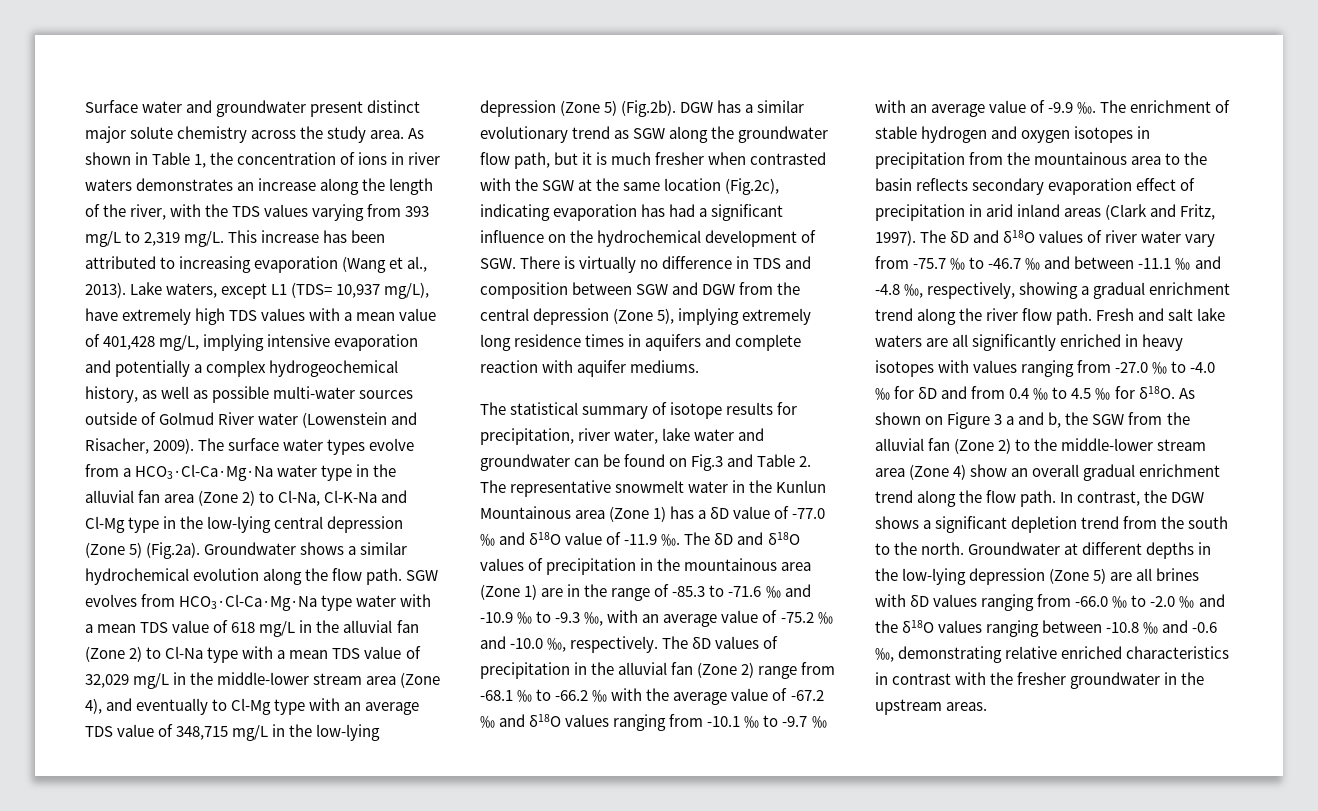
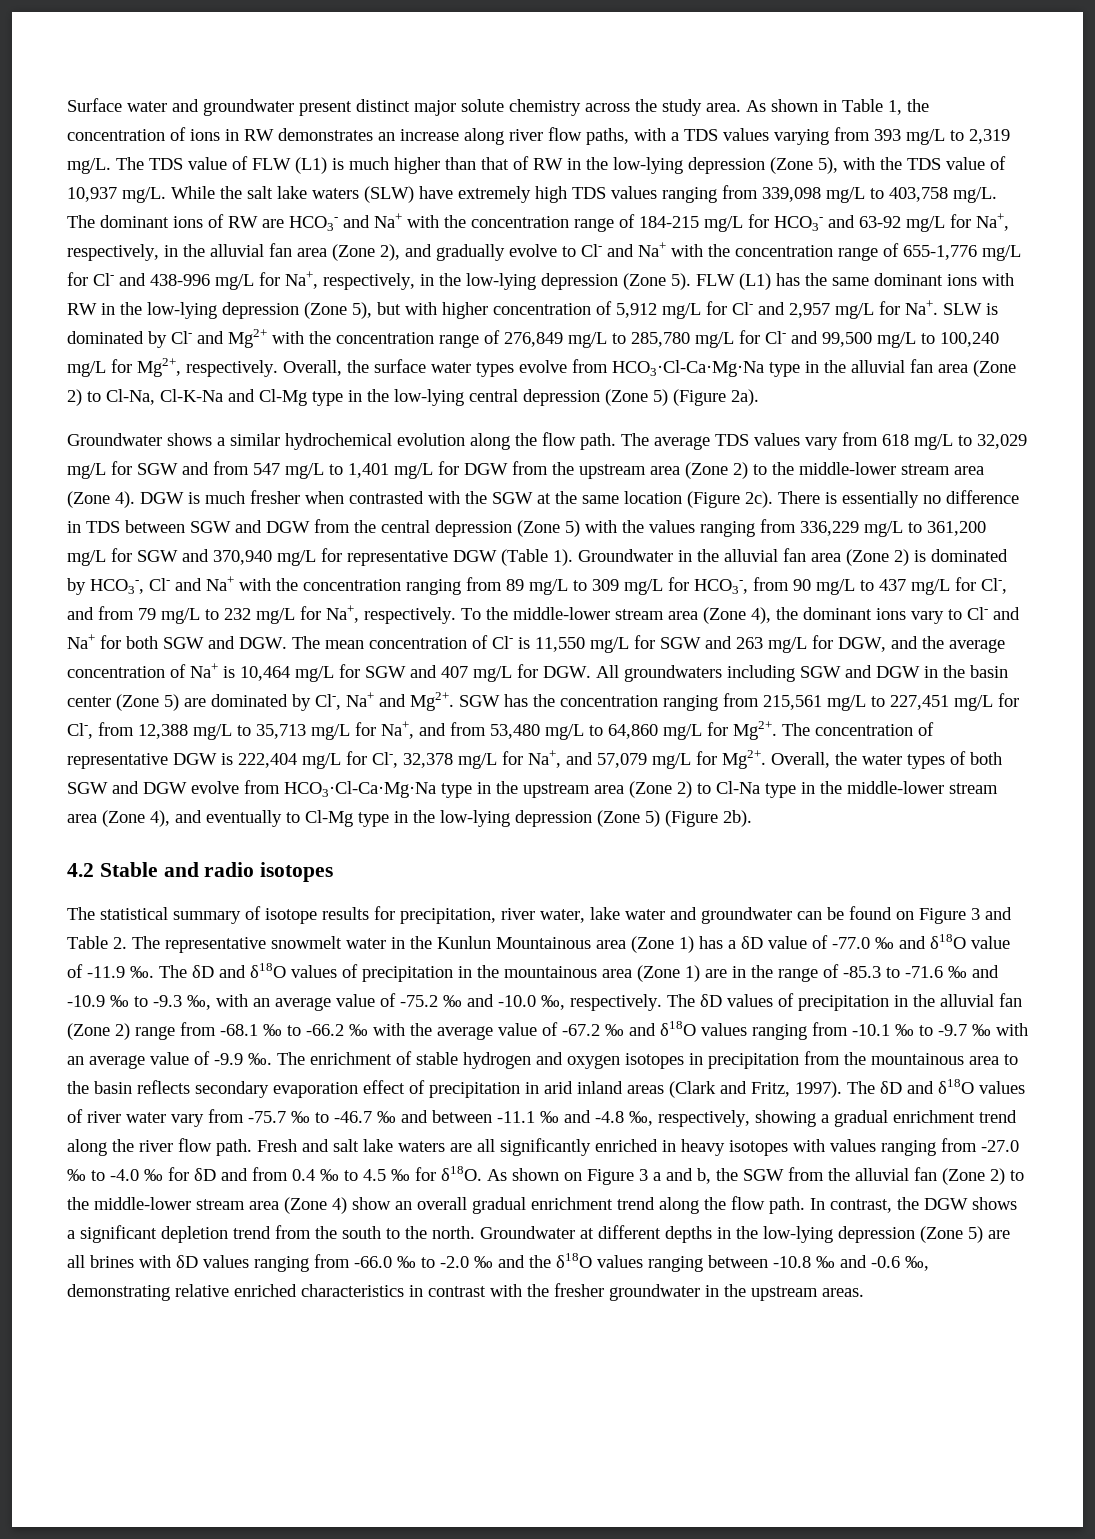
- As shown in Table 1, the concentration of ions in river waters demonstrates an increase along the length of the river, with the TDS values varying from 393 mg/L to 2,319 mg/L.
+ As shown in Table 1, the concentration of ions in RW demonstrates an increase along river flow paths, with a TDS values varying from 393 mg/L to 2,319 mg/L.
- This increase has been attributed to increasing evaporation (Wang et al., 2013). Lake waters, except L1 (TDS= 10,937 mg/L), have extremely high TDS values with a mean value of 401,428 mg/L, implying intensive evaporation and potentially a complex hydrogeochemical history, as well as possible multi-water sources outside of Golmud River water (Lowenstein and Risacher, 2009). The surface water types evolve from a HCO3·Cl-Ca·Mg·Na water type in the alluvial fan area (Zone 2) to Cl-Na, Cl-K-Na and Cl-Mg type in the low-lying central depression (Zone 5) (Fig.2a). Groundwater shows a similar hydrochemical evolution along the flow path.
+ The TDS value of FLW (L1) is much higher than that of RW in the low-lying depression (Zone 5), with the TDS value of 10,937 mg/L. While the salt lake waters (SLW) have extremely high TDS values ranging from 339,098 mg/L to 403,758 mg/L. The dominant ions of RW are HCO3- and Na+ with the concentration range of 184-215 mg/L for HCO3- and 63-92 mg/L for Na+, respectively, in the alluvial fan area (Zone 2), and gradually evolve to Cl- and Na+ with the concentration range of 655-1,776 mg/L for Cl- and 438-996 mg/L for Na+, respectively, in the low-lying depression (Zone 5). FLW (L1) has the same dominant ions with RW in the low-lying depression (Zone 5), but with higher concentration of 5,912 mg/L for Cl- and 2,957 mg/L for Na+. SLW is dominated by Cl- and Mg2+ with the concentration range of 276,849 mg/L to 285,780 mg/L for Cl- and 99,500 mg/L to 100,240 mg/L for Mg2+, respectively. Overall, the surface water types evolve from HCO3·Cl-Ca·Mg·Na type in the alluvial fan area (Zone 2) to Cl-Na, Cl-K-Na and Cl-Mg type in the low-lying central depression (Zone 5) (Figure 2a).
+ Groundwater shows a similar hydrochemical evolution along the flow path.
- SGW evolves from HCO3·Cl-Ca·Mg·Na type water with a mean TDS value of 618 mg/L in the alluvial fan (Zone 2) to Cl-Na type with a mean TDS value of 32,029 mg/L in the middle-lower stream area (Zone 4), and eventually to Cl-Mg type with an average TDS value of 348,715 mg/L in the low-lying depression (Zone 5) (Fig.2b). DGW has a similar evolutionary trend as SGW along the groundwater flow path, but it is much fresher when contrasted with the SGW at the same location (Fig.2c), indicating evaporation has had a significant influence on the hydrochemical development of SGW. There is virtually no difference in TDS and composition between SGW and DGW from the central depression (Zone 5), implying extremely long residence times in aquifers and complete reaction with aquifer mediums.
+ The average TDS values vary from 618 mg/L to 32,029 mg/L for SGW and from 547 mg/L to 1,401 mg/L for DGW from the upstream area (Zone 2) to the middle-lower stream area (Zone 4). DGW is much fresher when contrasted with the SGW at the same location (Figure 2c). There is essentially no difference in TDS between SGW and DGW from the central depression (Zone 5) with the values ranging from 336,229 mg/L to 361,200 mg/L for SGW and 370,940 mg/L for representative DGW (Table 1). Groundwater in the alluvial fan area (Zone 2) is dominated by HCO3-, Cl- and Na+ with the concentration ranging from 89 mg/L to 309 mg/L for HCO3-, from 90 mg/L to 437 mg/L for Cl-, and from 79 mg/L to 232 mg/L for Na+, respectively. To the middle-lower stream area (Zone 4), the dominant ions vary to Cl- and Na+ for both SGW and DGW. The mean concentration of Cl- is 11,550 mg/L for SGW and 263 mg/L for DGW, and the average concentration of Na+ is 10,464 mg/L for SGW and 407 mg/L for DGW. All groundwaters including SGW and DGW in the basin center (Zone 5) are dominated by Cl-, Na+ and Mg2+. SGW has the concentration ranging from 215,561 mg/L to 227,451 mg/L for Cl-, from 12,388 mg/L to 35,713 mg/L for Na+, and from 53,480 mg/L to 64,860 mg/L for Mg2+. The concentration of representative DGW is 222,404 mg/L for Cl-, 32,378 mg/L for Na+, and 57,079 mg/L for Mg2+. Overall, the water types of both SGW and DGW evolve from HCO3·Cl-Ca·Mg·Na type in the upstream area (Zone 2) to Cl-Na type in the middle-lower stream area (Zone 4), and eventually to Cl-Mg type in the low-lying depression (Zone 5) (Figure 2b).
+ 4.2 Stable and radio isotopes
- The statistical summary of isotope results for precipitation, river water, lake water and groundwater can be found on Fig.3 and Table 2. The representative snowmelt water in the Kunlun Mountainous area (Zone 1) has a δD value of -77.0 ‰ and δ18O value of -11.9 ‰.
+ The statistical summary of isotope results for precipitation, river water, lake water and groundwater can be found on Figure 3 and Table 2. The representative snowmelt water in the Kunlun Mountainous area (Zone 1) has a δD value of -77.0 ‰ and δ18O value of -11.9 ‰.

